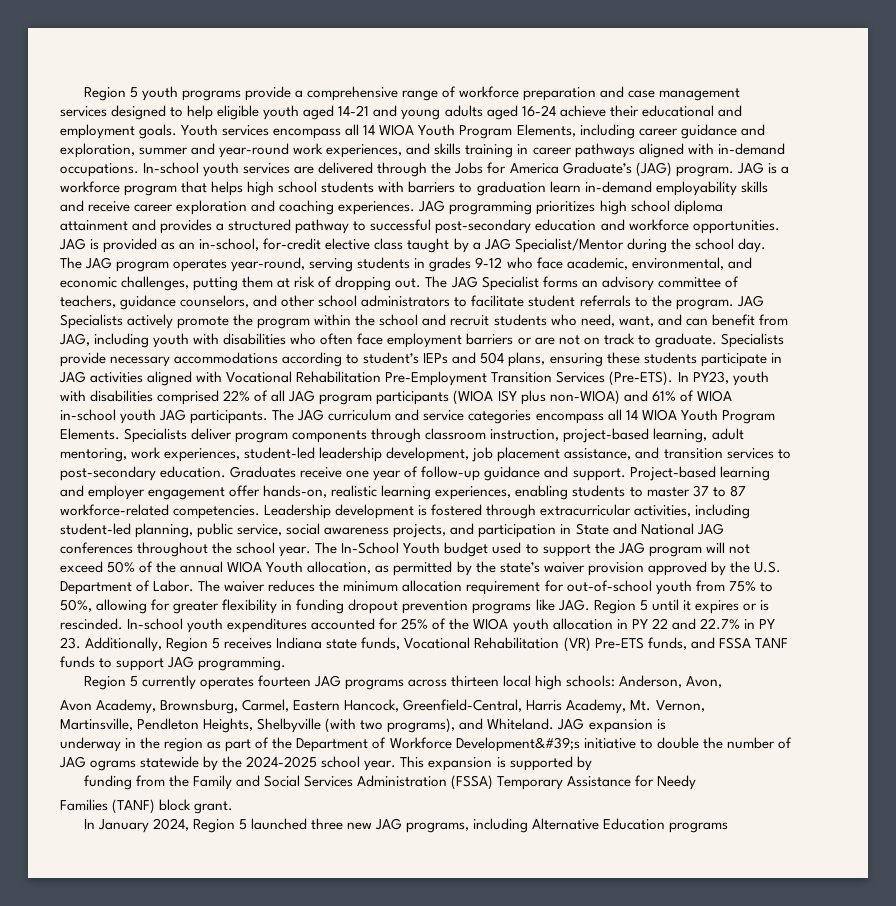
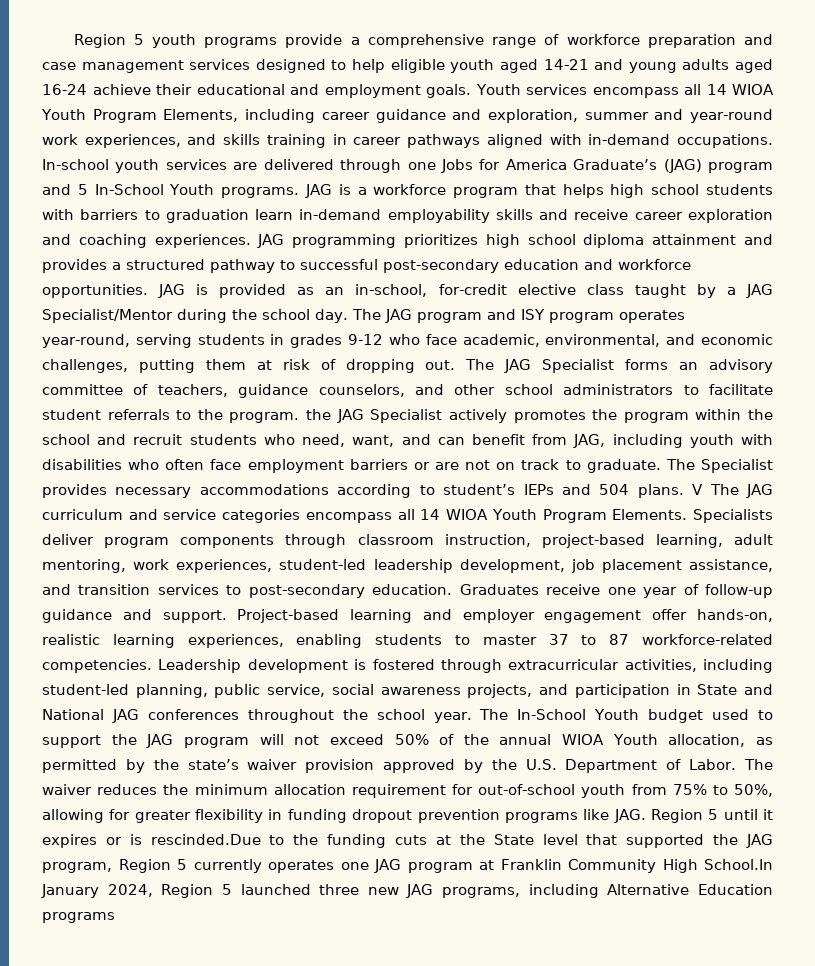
- In-school youth services are delivered through the Jobs for America Graduate’s (JAG) program.
+ In-school youth services are delivered through one Jobs for America Graduate’s (JAG) program and 5 In-School Youth programs.
- The JAG program operates year-round, serving students in grades 9-12 who face academic, environmental, and economic challenges, putting them at risk of dropping out.
+ The JAG program and ISY program operates year-round, serving students in grades 9-12 who face academic, environmental, and economic challenges, putting them at risk of dropping out.
- The JAG Specialist forms an advisory committee of teachers, guidance counselors, and other school administrators to facilitate student referrals to the program. JAG Specialists actively promote the program within the school and recruit students who need, want, and can benefit from JAG, including youth with disabilities who often face employment barriers or are not on track to graduate.
+ The JAG Specialist forms an advisory committee of teachers, guidance counselors, and other school administrators to facilitate student referrals to the program. the JAG Specialist actively promotes the program within the school and recruit students who need, want, and can benefit from JAG, including youth with disabilities who often face employment barriers or are not on track to graduate.
- Specialists provide necessary accommodations according to student’s IEPs and 504 plans, ensuring these students participate in JAG activities aligned with Vocational Rehabilitation Pre-Employment Transition Services (Pre-ETS). In PY23, youth with disabilities comprised 22% of all JAG program participants (WIOA ISY plus non-WIOA) and 61% of WIOA in-school youth JAG participants. The JAG curriculum and service categories encompass all 14 WIOA Youth Program Elements.
+ The Specialist provides necessary accommodations according to student’s IEPs and 504 plans. V The JAG curriculum and service categories encompass all 14 WIOA Youth Program Elements.
- The waiver reduces the minimum allocation requirement for out-of-school youth from 75% to 50%, allowing for greater flexibility in funding dropout prevention programs like JAG. Region 5 until it expires or is rescinded. In-school youth expenditures accounted for 25% of the WIOA youth allocation in PY 22 and 22.7% in PY 23. Additionally, Region 5 receives Indiana state funds, Vocational Rehabilitation (VR) Pre-ETS funds, and FSSA TANF funds to support JAG programming.
- Region 5 currently operates fourteen JAG programs across thirteen local high schools: Anderson, Avon,
- Avon Academy, Brownsburg, Carmel, Eastern Hancock, Greenfield-Central, Harris Academy, Mt. Vernon,
- Martinsville, Pendleton Heights, Shelbyville (with two programs), and Whiteland. JAG expansion is
- underway in the region as part of the Department of Workforce Development&#39;s initiative to double the number of JAG ograms statewide by the 2024-2025 school year. This expansion is supported by
- funding from the Family and Social Services Administration (FSSA) Temporary Assistance for Needy
- Families (TANF) block grant.
- In January 2024, Region 5 launched three new JAG programs, including Alternative Education programs
+ The waiver reduces the minimum allocation requirement for out-of-school youth from 75% to 50%, allowing for greater flexibility in funding dropout prevention programs like JAG. Region 5 until it expires or is rescinded.Due to the funding cuts at the State level that supported the JAG program, Region 5 currently operates one JAG program at Franklin Community High School.In January 2024, Region 5 launched three new JAG programs, including Alternative Education programs

